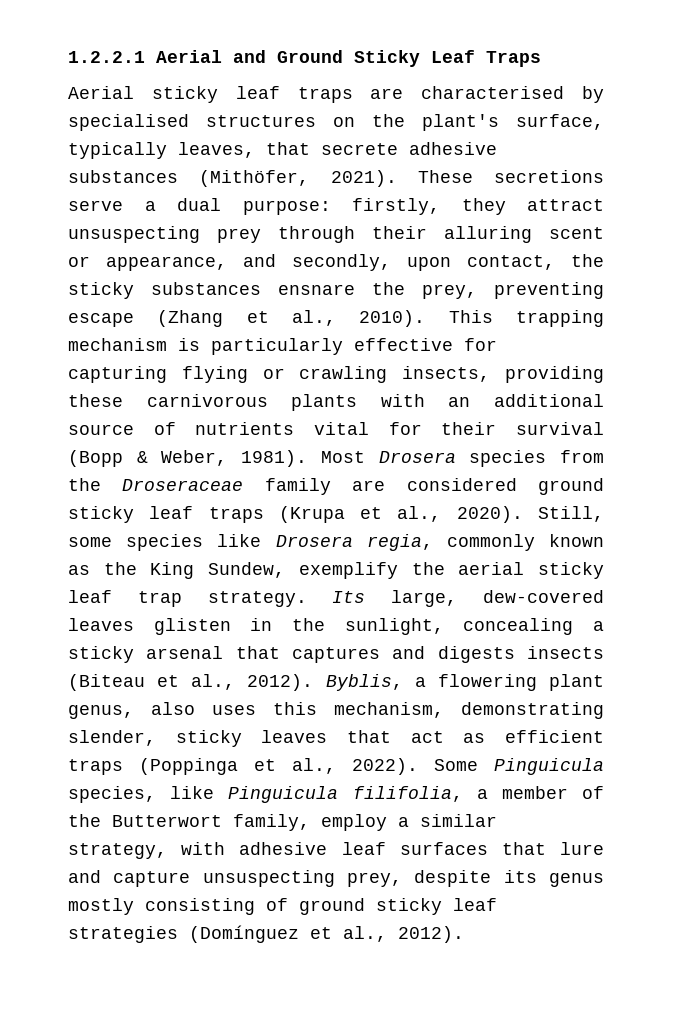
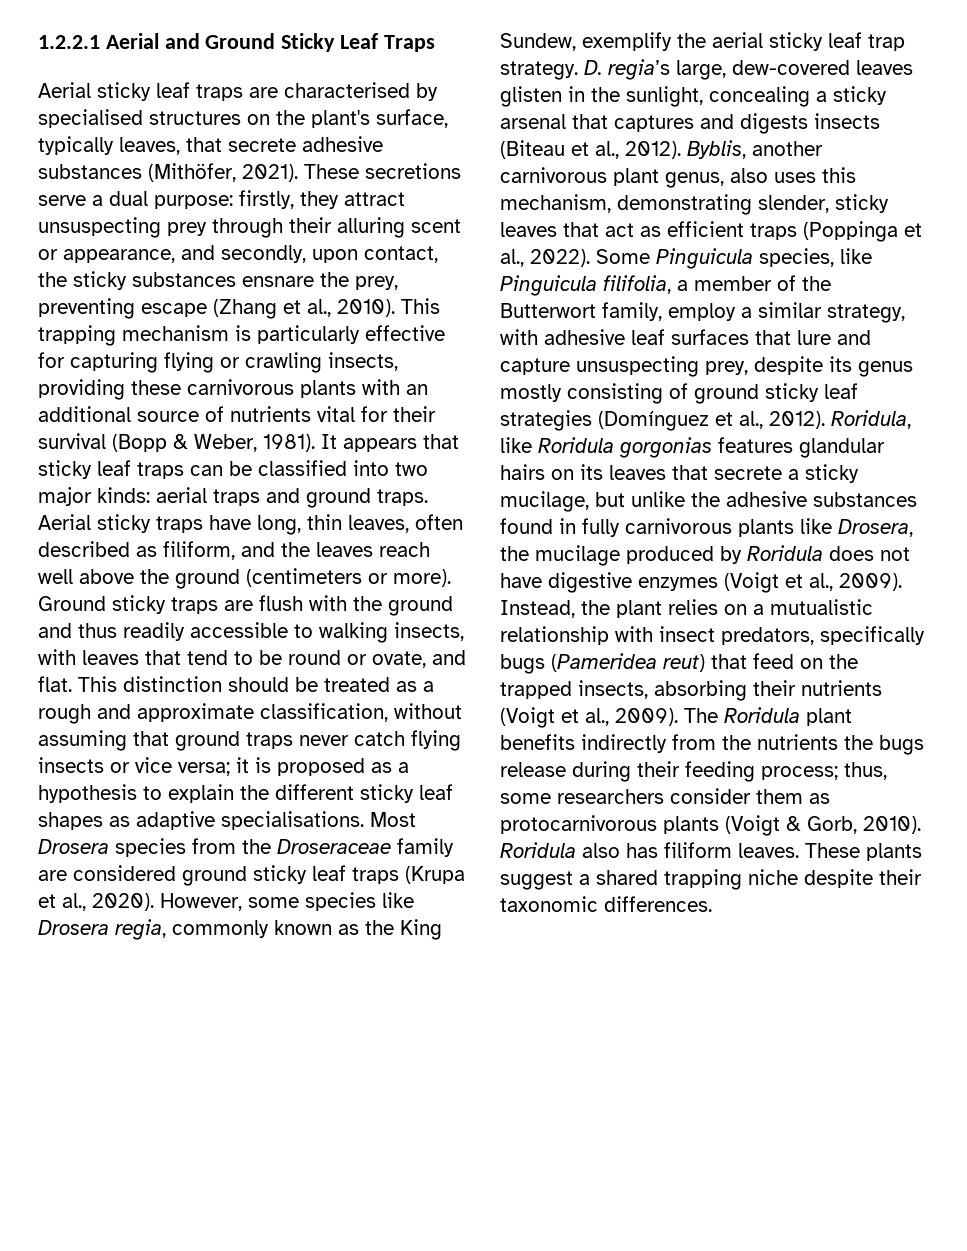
+ It appears that sticky leaf traps can be classified into two major kinds: aerial traps and ground traps. Aerial sticky traps have long, thin leaves, often described as filiform, and the leaves reach well above the ground (centimeters or more). Ground sticky traps are flush with the ground and thus readily accessible to walking insects, with leaves that tend to be round or ovate, and flat. This distinction should be treated as a rough and approximate classification, without assuming that ground traps never catch flying insects or vice versa; it is proposed as a hypothesis to explain the different sticky leaf shapes as adaptive specialisations.
- Still, some species like Drosera regia, commonly known as the King Sundew, exemplify the aerial sticky leaf trap strategy.
+ However, some species like Drosera regia, commonly known as the King Sundew, exemplify the aerial sticky leaf trap strategy.
- Its large, dew-covered leaves glisten in the sunlight, concealing a sticky arsenal that captures and digests insects (Biteau et al., 2012).
+ D. regia’s large, dew-covered leaves glisten in the sunlight, concealing a sticky arsenal that captures and digests insects (Biteau et al., 2012).
- Byblis, a flowering plant genus, also uses this mechanism, demonstrating slender, sticky leaves that act as efficient traps (Poppinga et al., 2022).
+ Byblis, another carnivorous plant genus, also uses this mechanism, demonstrating slender, sticky leaves that act as efficient traps (Poppinga et al., 2022).
+ Roridula, like Roridula gorgonias features glandular hairs on its leaves that secrete a sticky mucilage, but unlike the adhesive substances found in fully carnivorous plants like Drosera, the mucilage produced by Roridula does not have digestive enzymes (Voigt et al., 2009). Instead, the plant relies on a mutualistic relationship with insect predators, specifically bugs (Pameridea reut) that feed on the trapped insects, absorbing their nutrients (Voigt et al., 2009). The Roridula plant benefits indirectly from the nutrients the bugs release during their feeding process; thus, some researchers consider them as protocarnivorous plants (Voigt & Gorb, 2010). Roridula also has filiform leaves. These plants suggest a shared trapping niche despite their taxonomic differences.

